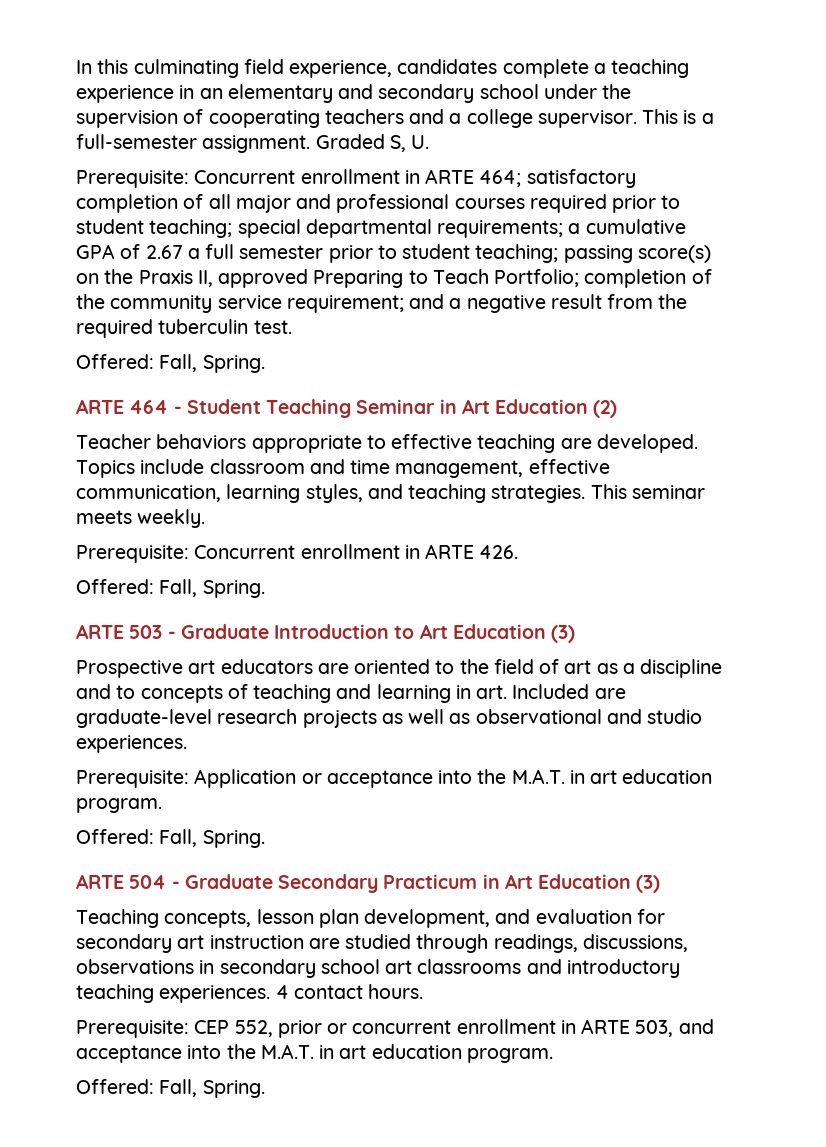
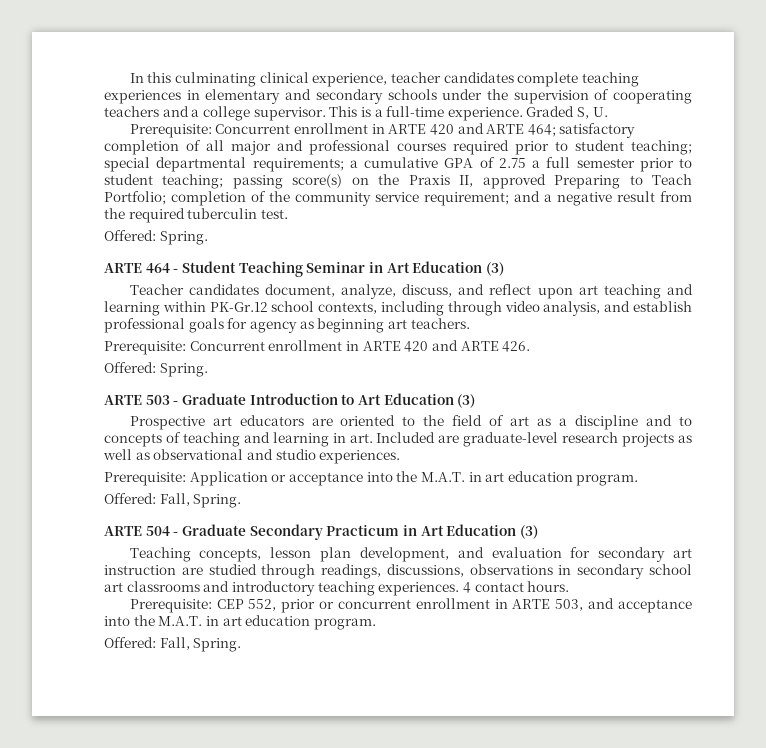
- In this culminating field experience, candidates complete a teaching experience in an elementary and secondary school under the supervision of cooperating teachers and a college supervisor.
+ In this culminating clinical experience, teacher candidates complete teaching experiences in elementary and secondary schools under the supervision of cooperating teachers and a college supervisor.
- This is a full-semester assignment.
+ This is a full-time experience.
- Prerequisite: Concurrent enrollment in ARTE 464; satisfactory completion of all major and professional courses required prior to student teaching; special departmental requirements; a cumulative GPA of 2.67 a full semester prior to student teaching; passing score(s) on the Praxis II, approved Preparing to Teach Portfolio; completion of the community service requirement; and a negative result from the required tuberculin test.
- Offered: Fall, Spring.
+ Prerequisite: Concurrent enrollment in ARTE 420 and ARTE 464; satisfactory completion of all major and professional courses required prior to student teaching; special departmental requirements; a cumulative GPA of 2.75 a full semester prior to student teaching; passing score(s) on the Praxis II, approved Preparing to Teach Portfolio; completion of the community service requirement; and a negative result from the required tuberculin test.
+ Offered: Spring.
- ARTE 464 - Student Teaching Seminar in Art Education (2)
+ ARTE 464 - Student Teaching Seminar in Art Education (3)
- Teacher behaviors appropriate to effective teaching are developed. Topics include classroom and time management, effective communication, learning styles, and teaching strategies. This seminar meets weekly.
- Prerequisite: Concurrent enrollment in ARTE 426.
- Offered: Fall, Spring.
+ Teacher candidates document, analyze, discuss, and reflect upon art teaching and learning within PK-Gr.12 school contexts, including through video analysis, and establish professional goals for agency as beginning art teachers.
+ Prerequisite: Concurrent enrollment in ARTE 420 and ARTE 426.
+ Offered: Spring.

